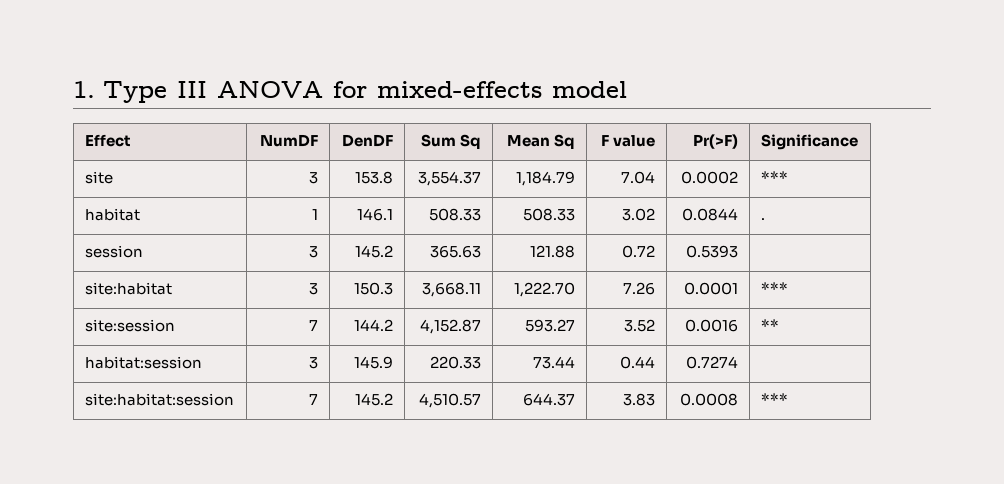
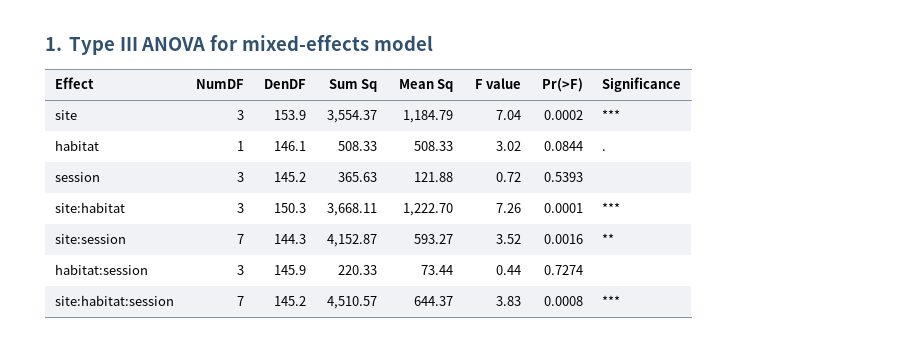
- site | 3 | 153.8 | 3,554.37 | 1,184.79 | 7.04 | 0.0002 | ***
+ site | 3 | 153.9 | 3,554.37 | 1,184.79 | 7.04 | 0.0002 | ***
- site:session | 7 | 144.2 | 4,152.87 | 593.27 | 3.52 | 0.0016 | **
+ site:session | 7 | 144.3 | 4,152.87 | 593.27 | 3.52 | 0.0016 | **

